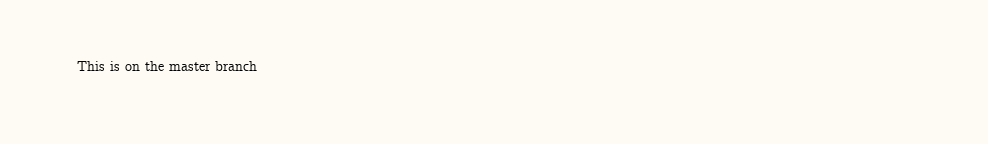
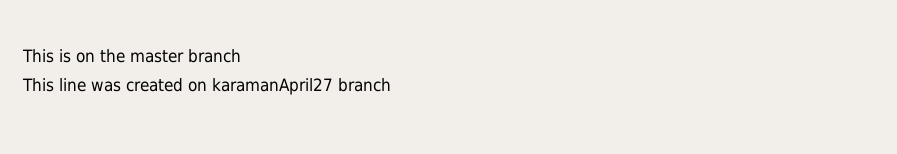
+ This line was created on karamanApril27 branch

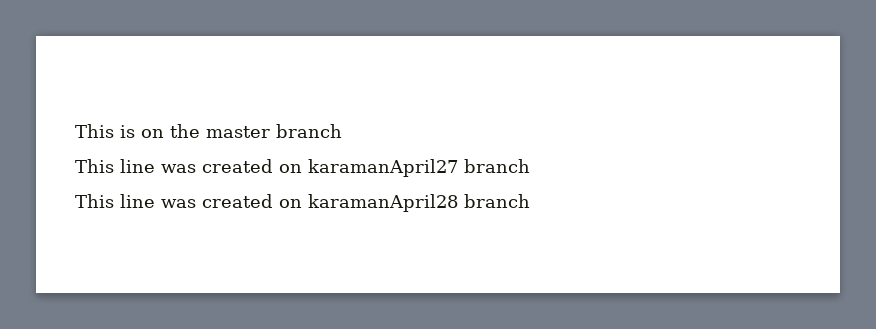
+ This line was created on karamanApril28 branch

